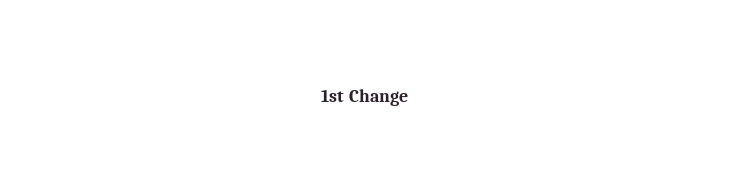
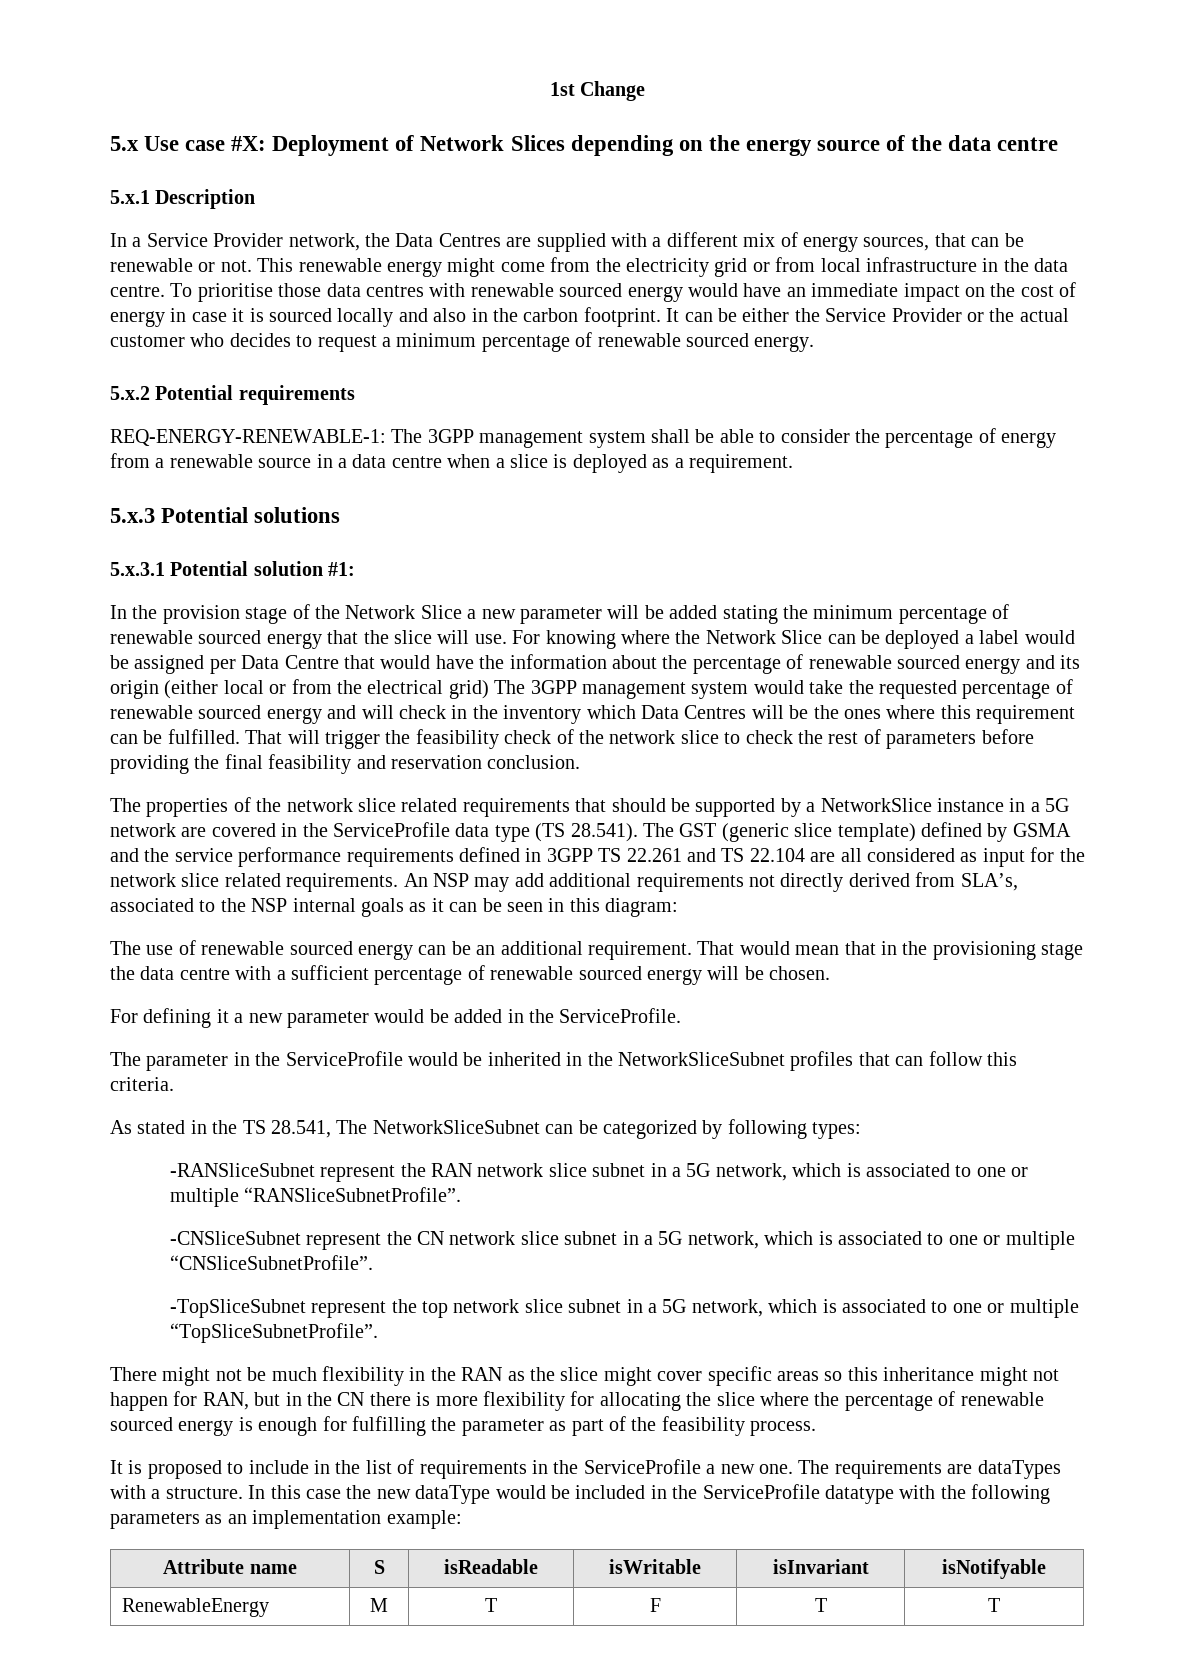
+ 5.x Use case #X: Deployment of Network Slices depending on the energy source of the data centre
+ 5.x.1 Description
+ In a Service Provider network, the Data Centres are supplied with a different mix of energy sources, that can be renewable or not. This renewable energy might come from the electricity grid or from local infrastructure in the data centre. To prioritise those data centres with renewable sourced energy would have an immediate impact on the cost of energy in case it is sourced locally and also in the carbon footprint. It can be either the Service Provider or the actual customer who decides to request a minimum percentage of renewable sourced energy.
+ 5.x.2 Potential requirements
+ REQ-ENERGY-RENEWABLE-1: The 3GPP management system shall be able to consider the percentage of energy from a renewable source in a data centre when a slice is deployed as a requirement.
+ 5.x.3 Potential solutions
+ 5.x.3.1 Potential solution #1:
+ In the provision stage of the Network Slice a new parameter will be added stating the minimum percentage of renewable sourced energy that the slice will use. For knowing where the Network Slice can be deployed a label would be assigned per Data Centre that would have the information about the percentage of renewable sourced energy and its origin (either local or from the electrical grid) The 3GPP management system would take the requested percentage of renewable sourced energy and will check in the inventory which Data Centres will be the ones where this requirement can be fulfilled. That will trigger the feasibility check of the network slice to check the rest of parameters before providing the final feasibility and reservation conclusion.
+ The properties of the network slice related requirements that should be supported by a NetworkSlice instance in a 5G network are covered in the ServiceProfile data type (TS 28.541). The GST (generic slice template) defined by GSMA and the service performance requirements defined in 3GPP TS 22.261 and TS 22.104 are all considered as input for the network slice related requirements. An NSP may add additional requirements not directly derived from SLA’s, associated to the NSP internal goals as it can be seen in this diagram:
+ The use of renewable sourced energy can be an additional requirement. That would mean that in the provisioning stage the data centre with a sufficient percentage of renewable sourced energy will be chosen.
+ For defining it a new parameter would be added in the ServiceProfile.
+ The parameter in the ServiceProfile would be inherited in the NetworkSliceSubnet profiles that can follow this criteria.
+ As stated in the TS 28.541, The NetworkSliceSubnet can be categorized by following types:
+ -RANSliceSubnet represent the RAN network slice subnet in a 5G network, which is associated to one or multiple “RANSliceSubnetProfile”.
+ -CNSliceSubnet represent the CN network slice subnet in a 5G network, which is associated to one or multiple “CNSliceSubnetProfile”.
+ -TopSliceSubnet represent the top network slice subnet in a 5G network, which is associated to one or multiple “TopSliceSubnetProfile”.
+ There might not be much flexibility in the RAN as the slice might cover specific areas so this inheritance might not happen for RAN, but in the CN there is more flexibility for allocating the slice where the percentage of renewable sourced energy is enough for fulfilling the parameter as part of the feasibility process.
+ It is proposed to include in the list of requirements in the ServiceProfile a new one. The requirements are dataTypes with a structure. In this case the new dataType would be included in the ServiceProfile datatype with the following parameters as an implementation example:
+ Attribute name | S | isReadable | isWritable | isInvariant | isNotifyable
+ RenewableEnergy | M | T | F | T | T

